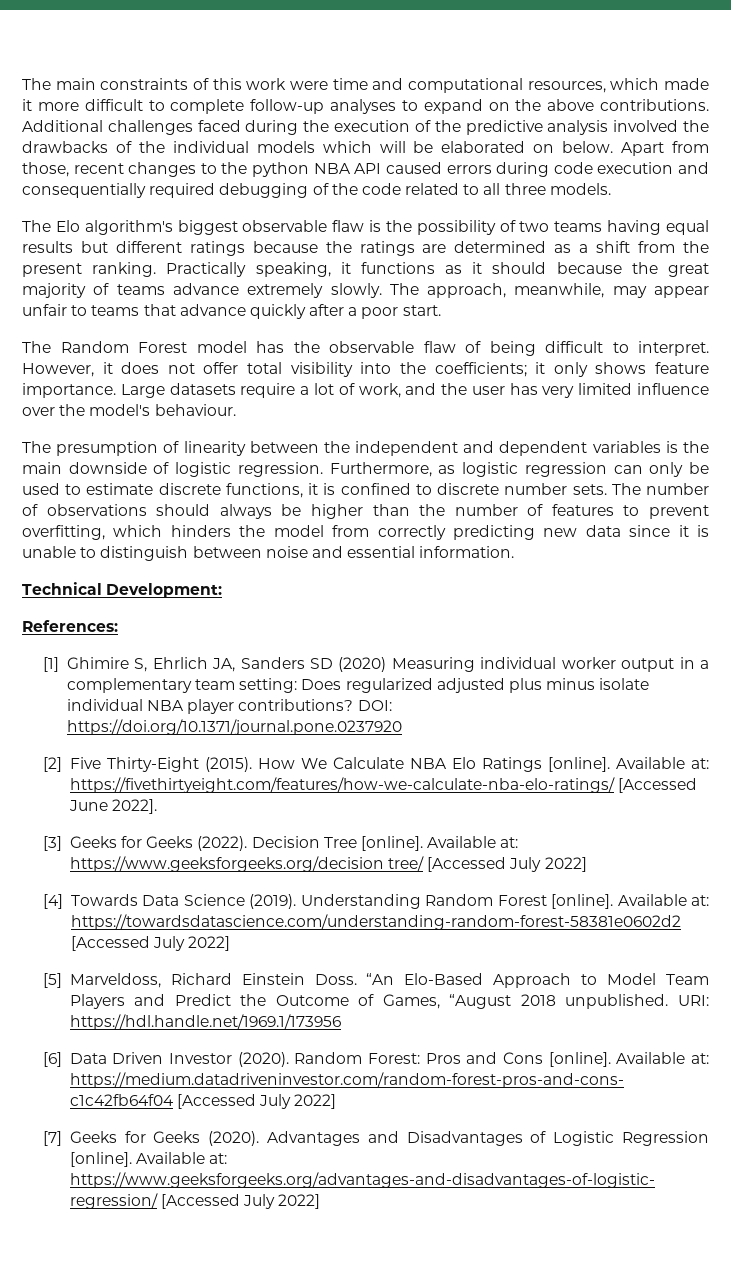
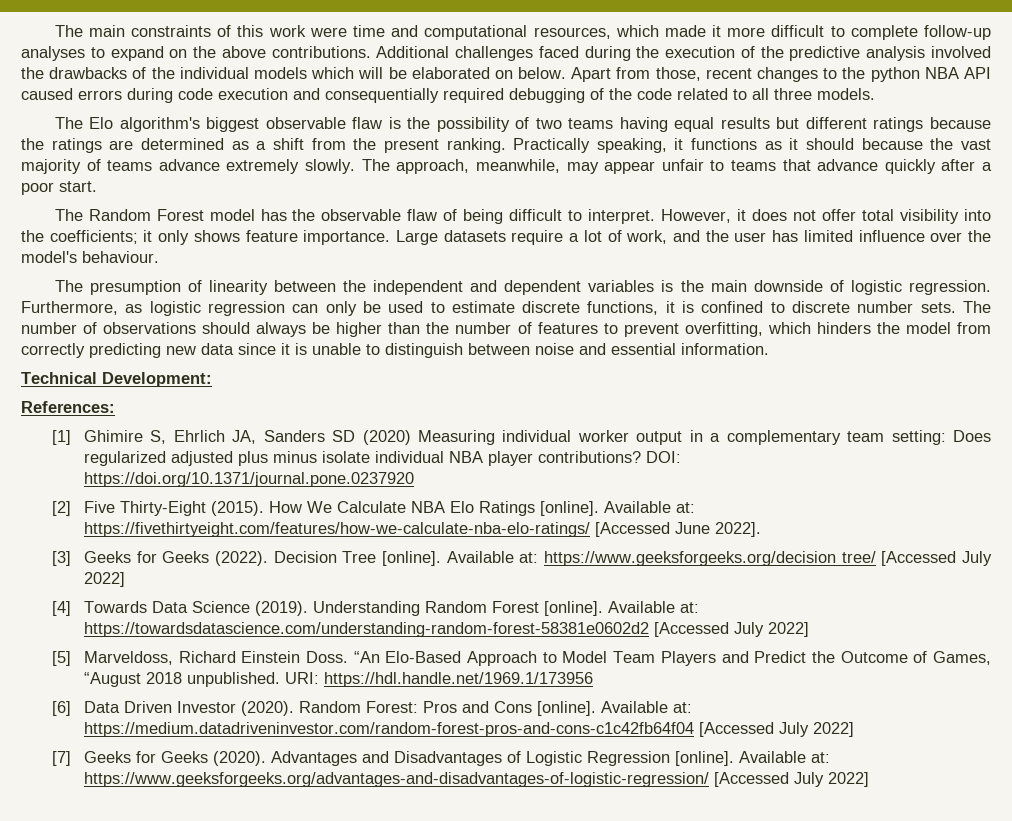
- Practically speaking, it functions as it should because the great majority of teams advance extremely slowly.
+ Practically speaking, it functions as it should because the vast majority of teams advance extremely slowly.
- Large datasets require a lot of work, and the user has very limited influence over the model's behaviour.
+ Large datasets require a lot of work, and the user has limited influence over the model's behaviour.

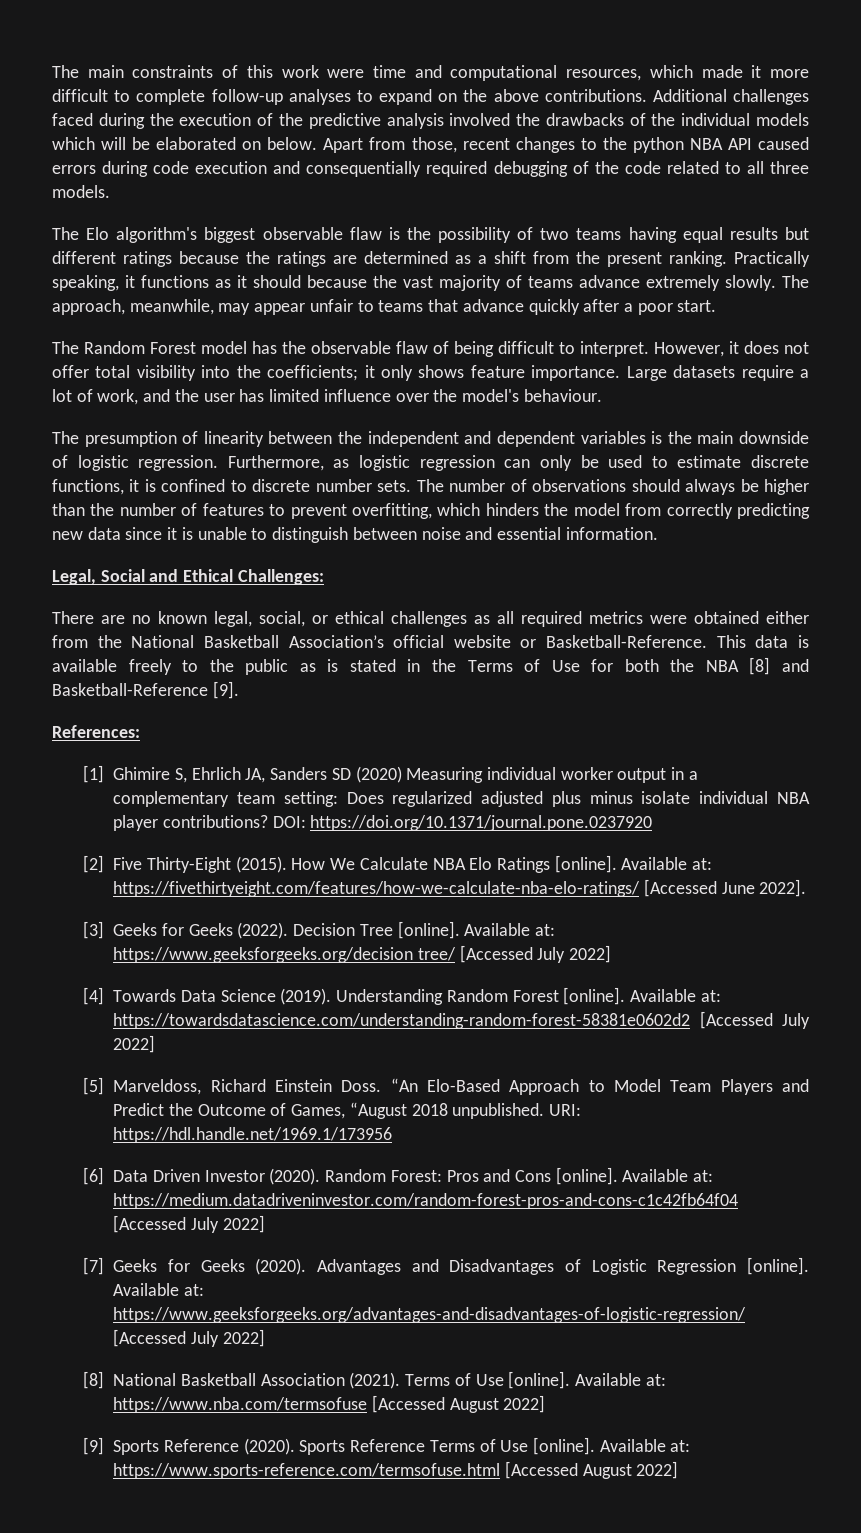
- Technical Development:
+ Legal, Social and Ethical Challenges:
+ There are no known legal, social, or ethical challenges as all required metrics were obtained either from the National Basketball Association’s official website or Basketball-Reference. This data is available freely to the public as is stated in the Terms of Use for both the NBA [8] and Basketball-Reference [9].
+ [8] National Basketball Association (2021). Terms of Use [online]. Available at: https://www.nba.com/termsofuse [Accessed August 2022]
+ [9] Sports Reference (2020). Sports Reference Terms of Use [online]. Available at: https://www.sports-reference.com/termsofuse.html [Accessed August 2022]

